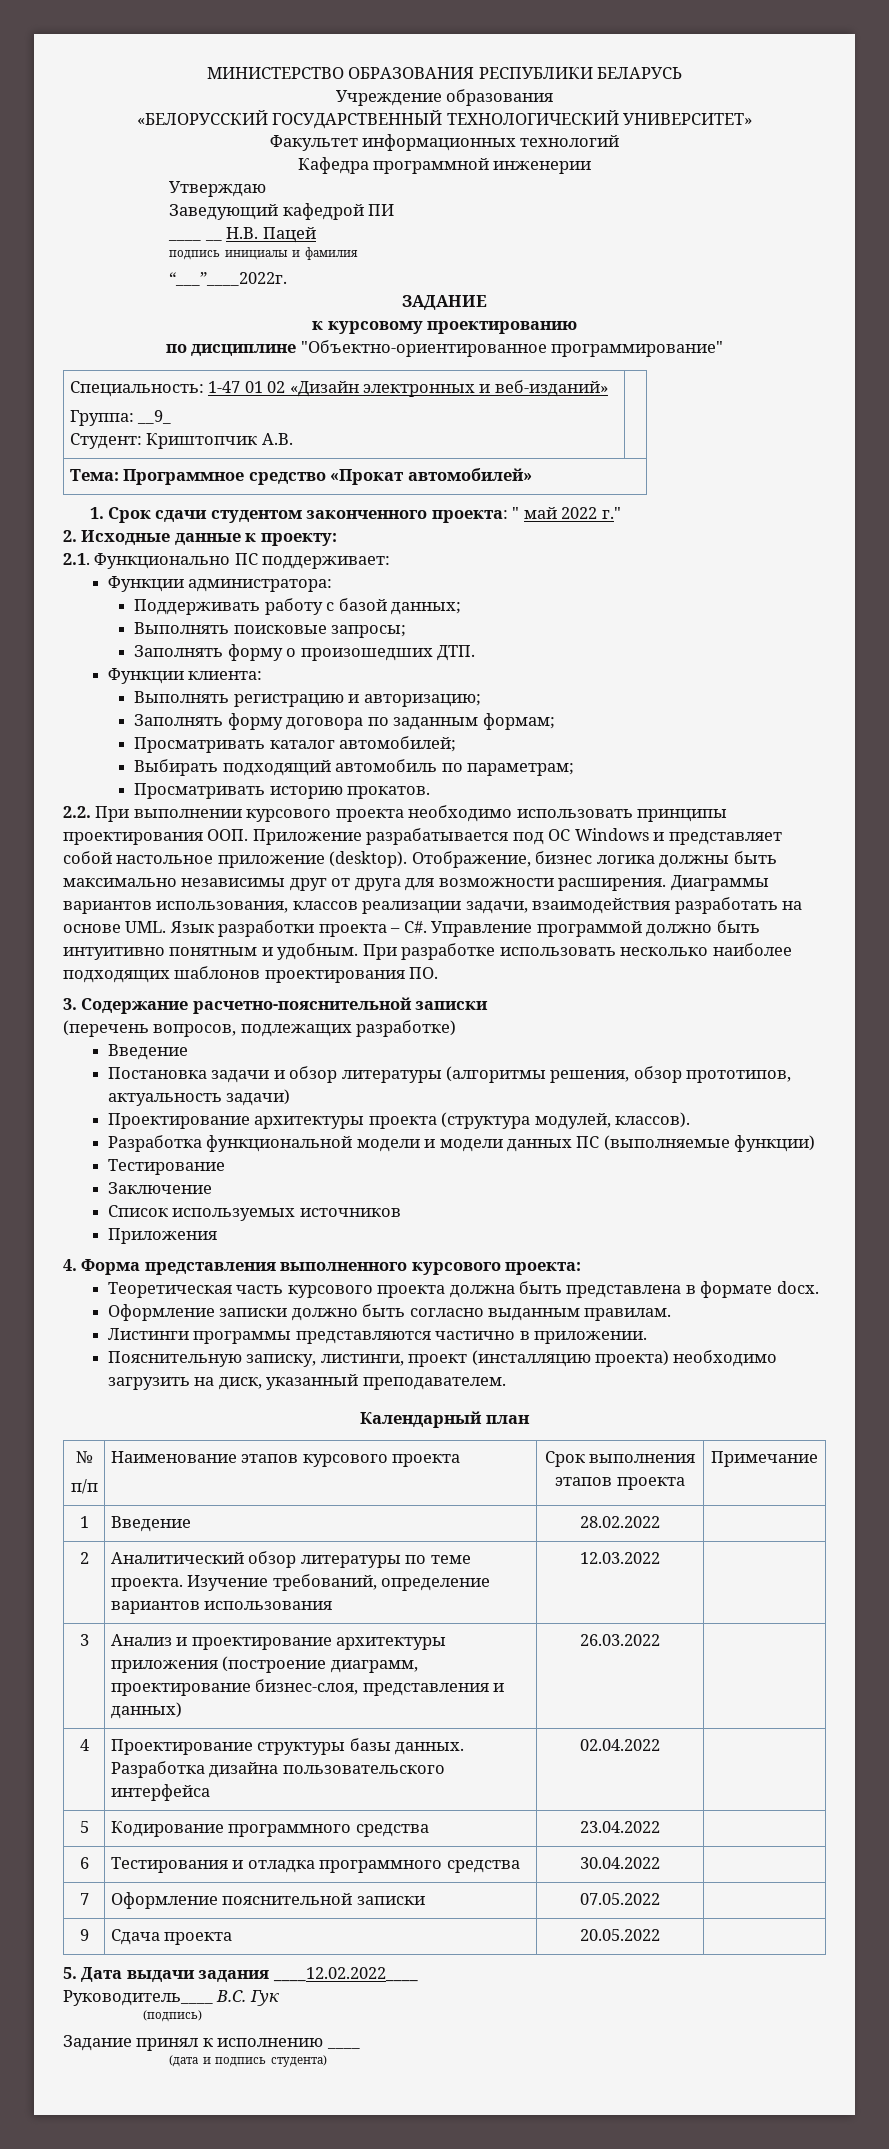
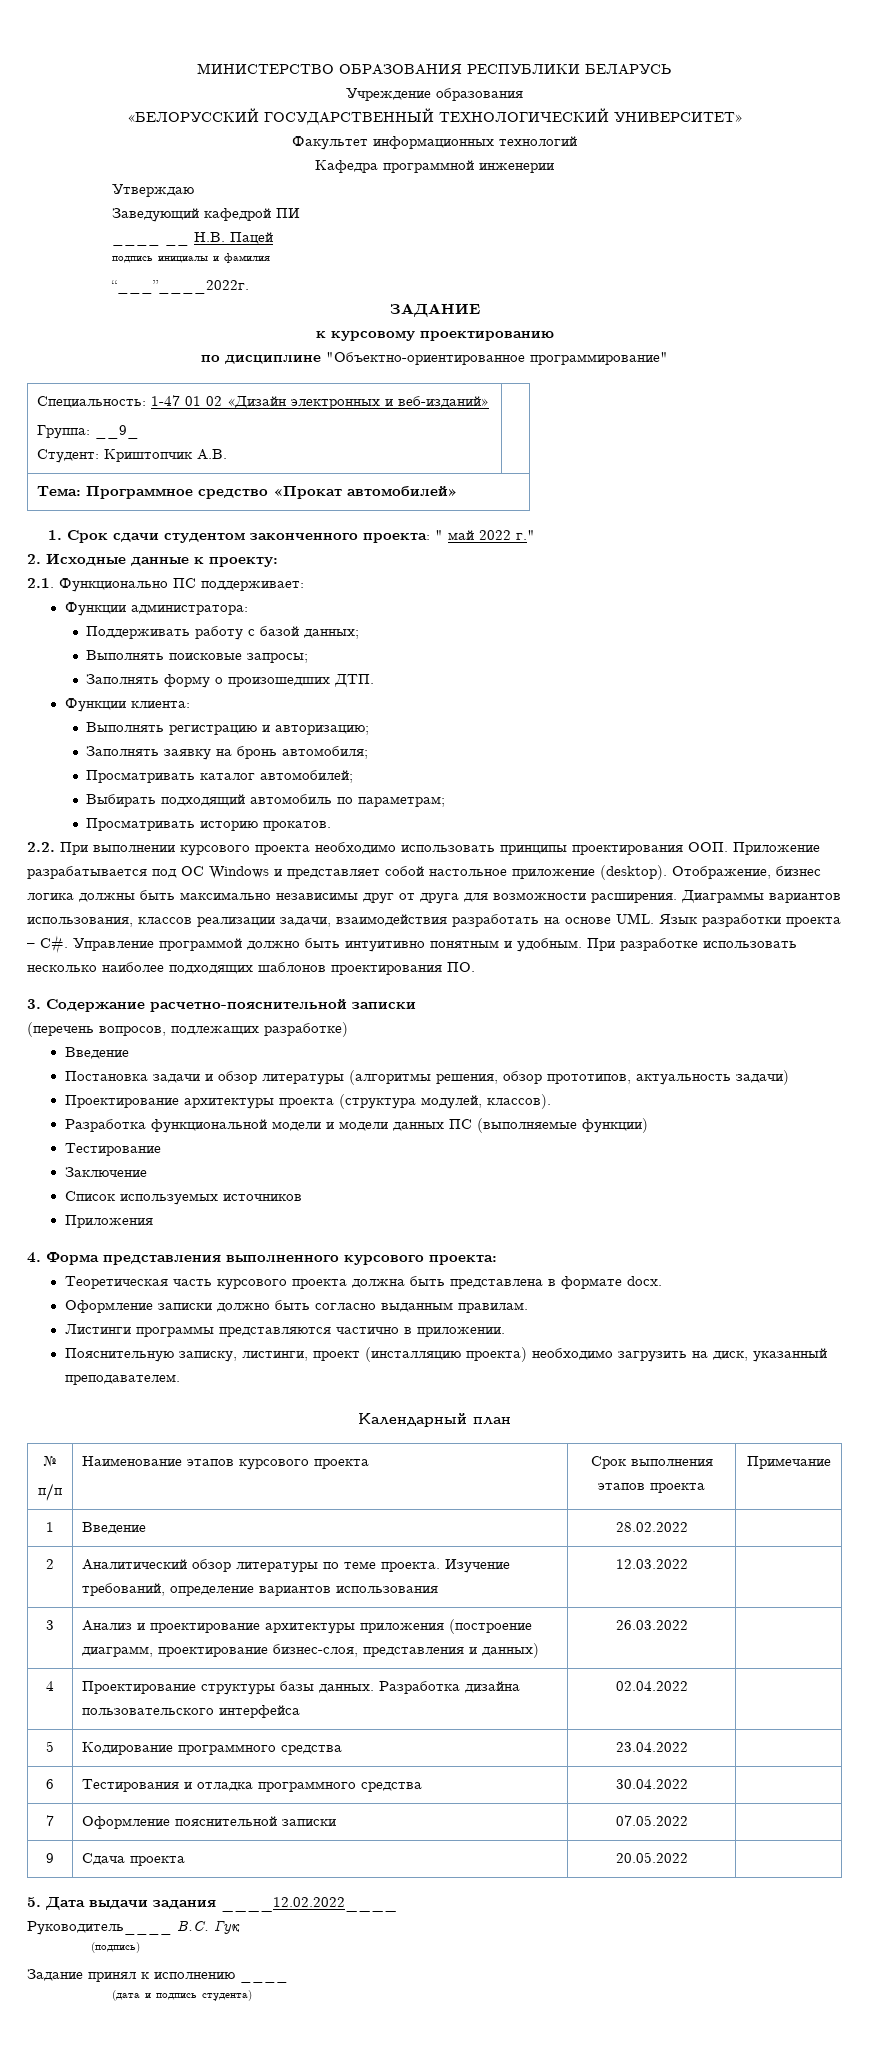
- Заполнять форму договора по заданным формам;
+ Заполнять заявку на бронь автомобиля;

